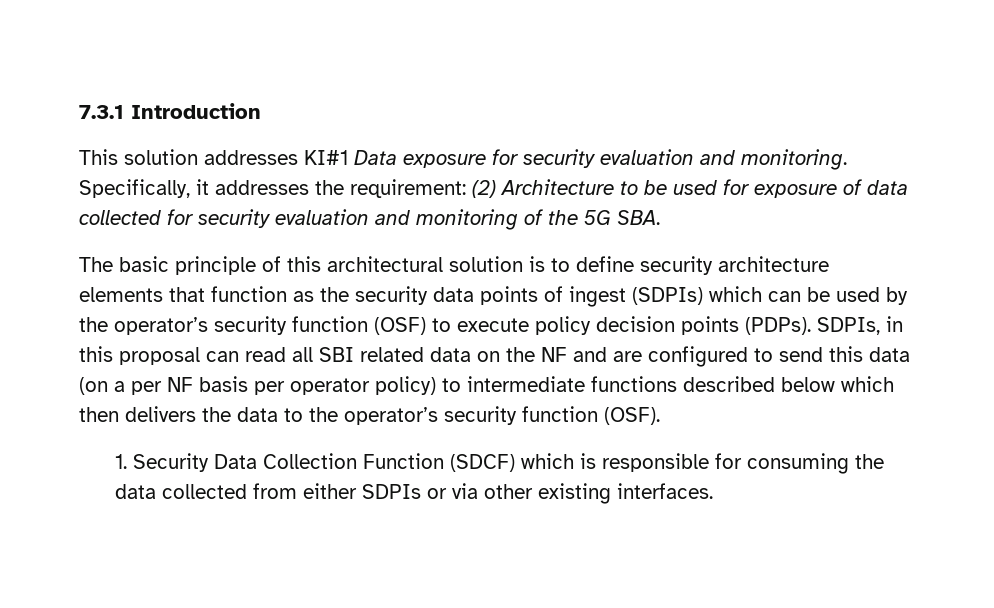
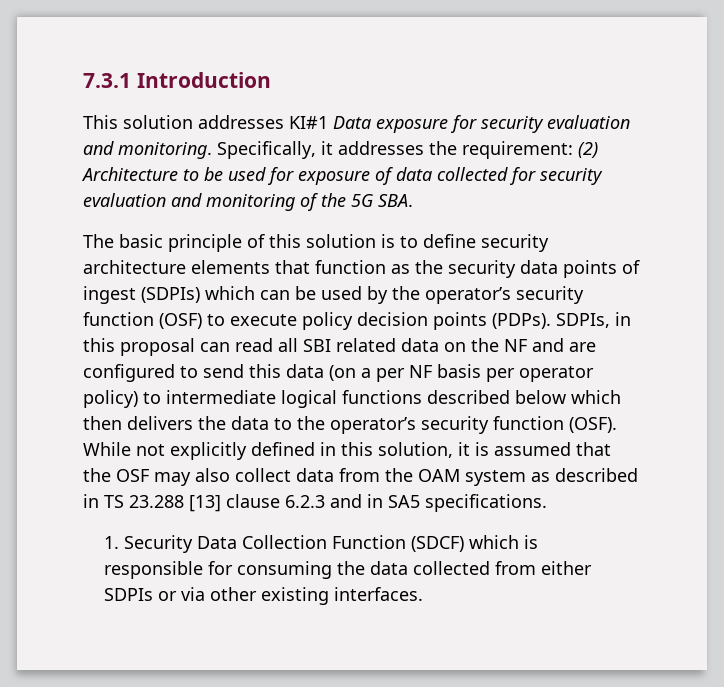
- The basic principle of this architectural solution is to define security architecture elements that function as the security data points of ingest (SDPIs) which can be used by the operator’s security function (OSF) to execute policy decision points (PDPs).
+ The basic principle of this solution is to define security architecture elements that function as the security data points of ingest (SDPIs) which can be used by the operator’s security function (OSF) to execute policy decision points (PDPs).
- SDPIs, in this proposal can read all SBI related data on the NF and are configured to send this data (on a per NF basis per operator policy) to intermediate functions described below which then delivers the data to the operator’s security function (OSF).
+ SDPIs, in this proposal can read all SBI related data on the NF and are configured to send this data (on a per NF basis per operator policy) to intermediate logical functions described below which then delivers the data to the operator’s security function (OSF). While not explicitly defined in this solution, it is assumed that the OSF may also collect data from the OAM system as described in TS 23.288 [13] clause 6.2.3 and in SA5 specifications.

